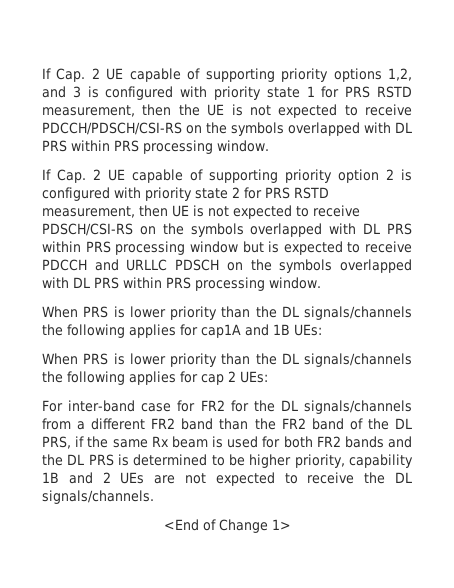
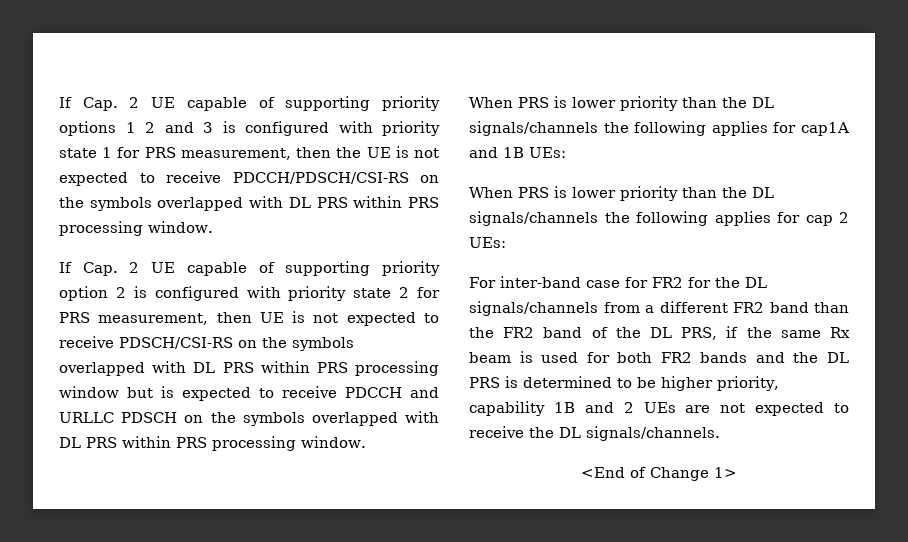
- If Cap. 2 UE capable of supporting priority options 1,2, and 3 is configured with priority state 1 for PRS RSTD measurement, then the UE is not expected to receive PDCCH/PDSCH/CSI-RS on the symbols overlapped with DL PRS within PRS processing window.
+ If Cap. 2 UE capable of supporting priority options 1 2 and 3 is configured with priority state 1 for PRS measurement, then the UE is not expected to receive PDCCH/PDSCH/CSI-RS on the symbols overlapped with DL PRS within PRS processing window.
- If Cap. 2 UE capable of supporting priority option 2 is configured with priority state 2 for PRS RSTD measurement, then UE is not expected to receive PDSCH/CSI-RS on the symbols overlapped with DL PRS within PRS processing window but is expected to receive PDCCH and URLLC PDSCH on the symbols overlapped with DL PRS within PRS processing window.
+ If Cap. 2 UE capable of supporting priority option 2 is configured with priority state 2 for PRS measurement, then UE is not expected to receive PDSCH/CSI-RS on the symbols overlapped with DL PRS within PRS processing window but is expected to receive PDCCH and URLLC PDSCH on the symbols overlapped with DL PRS within PRS processing window.

